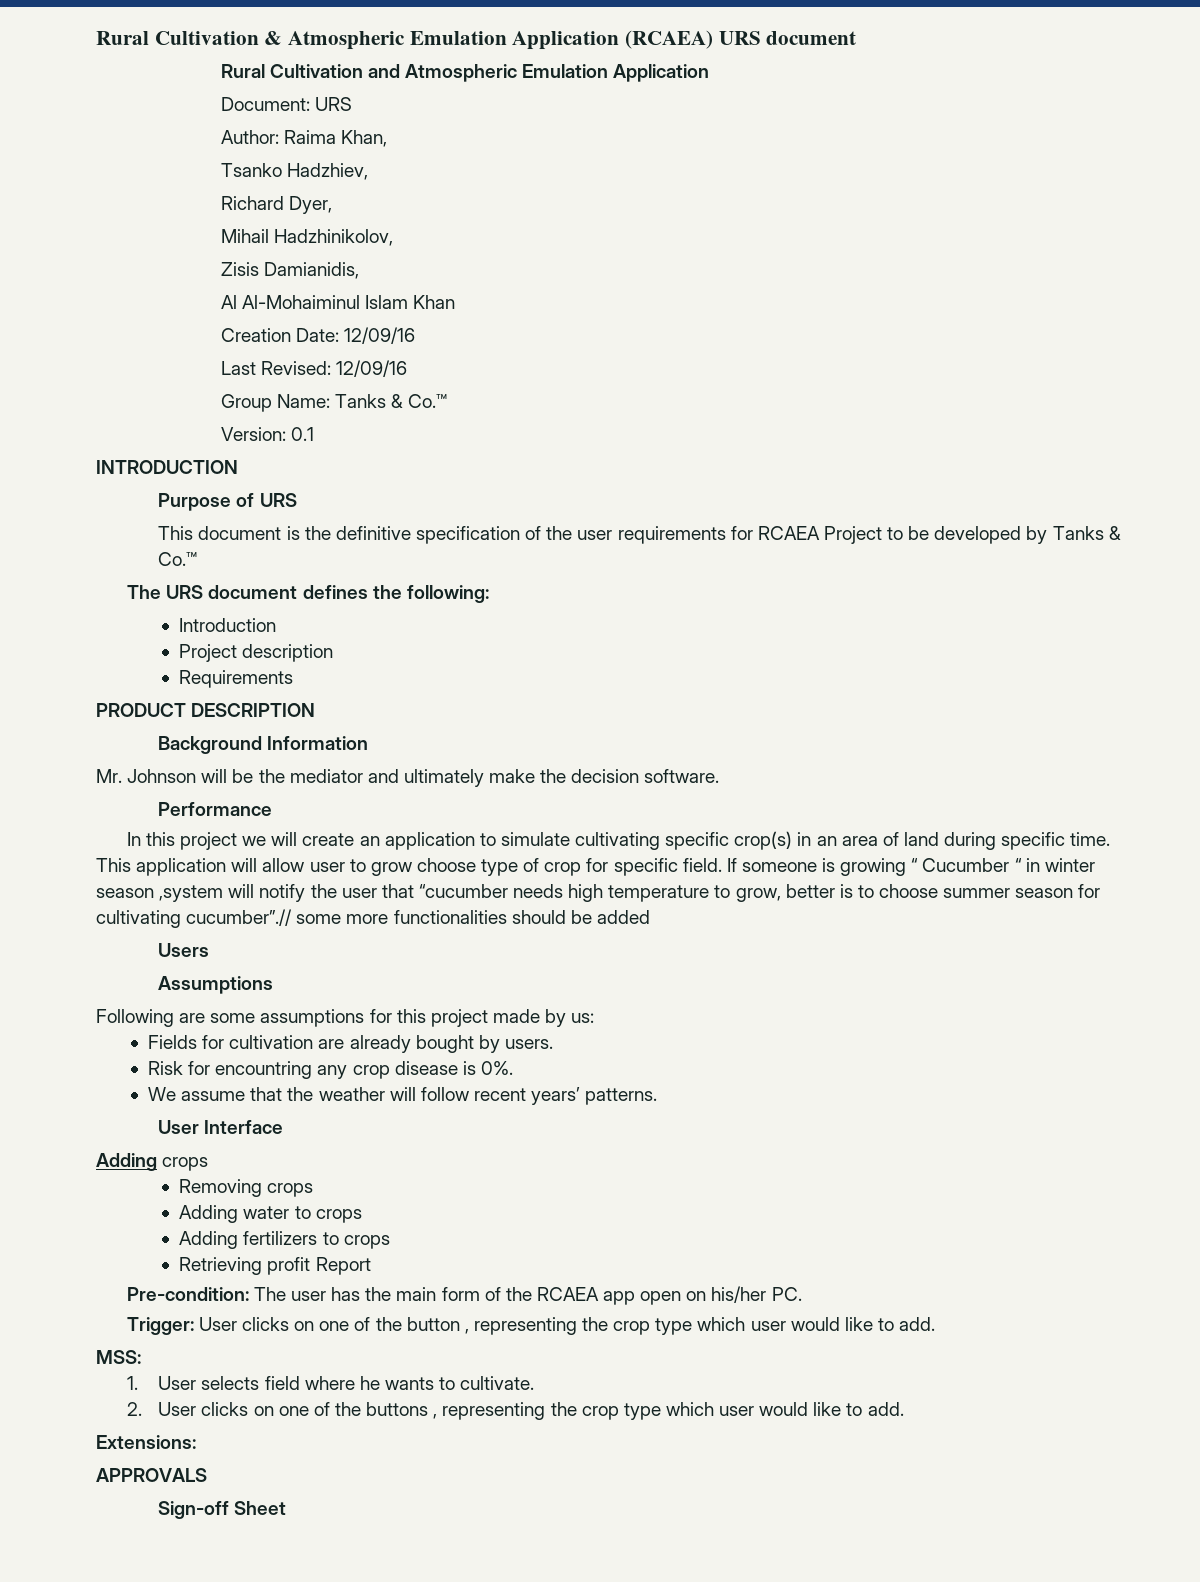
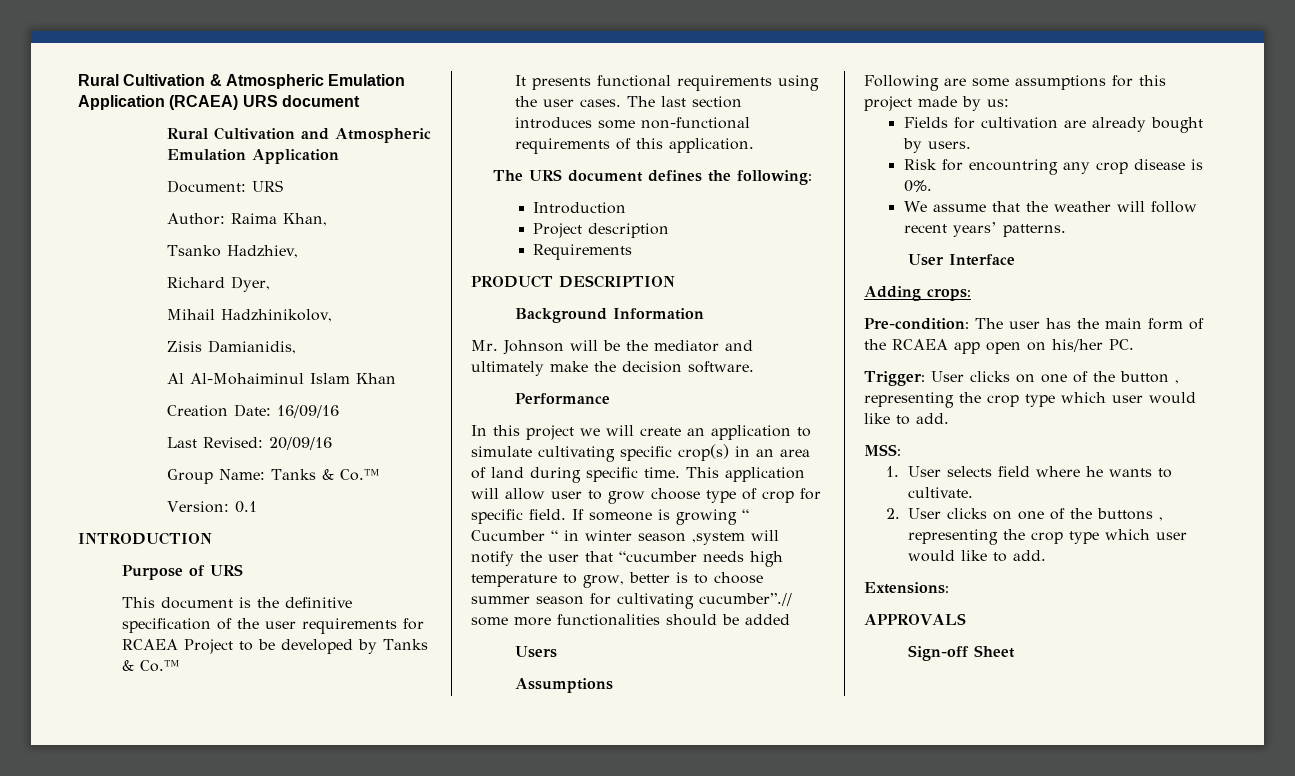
- Creation Date: 12/09/16
+ Creation Date: 16/09/16
- Last Revised: 12/09/16
+ Last Revised: 20/09/16
+ It presents functional requirements using the user cases. The last section introduces some non-functional requirements of this application.
- Adding crops
- Removing crops
- Adding water to crops
- Adding fertilizers to crops
- Retrieving profit Report
+ Adding crops:

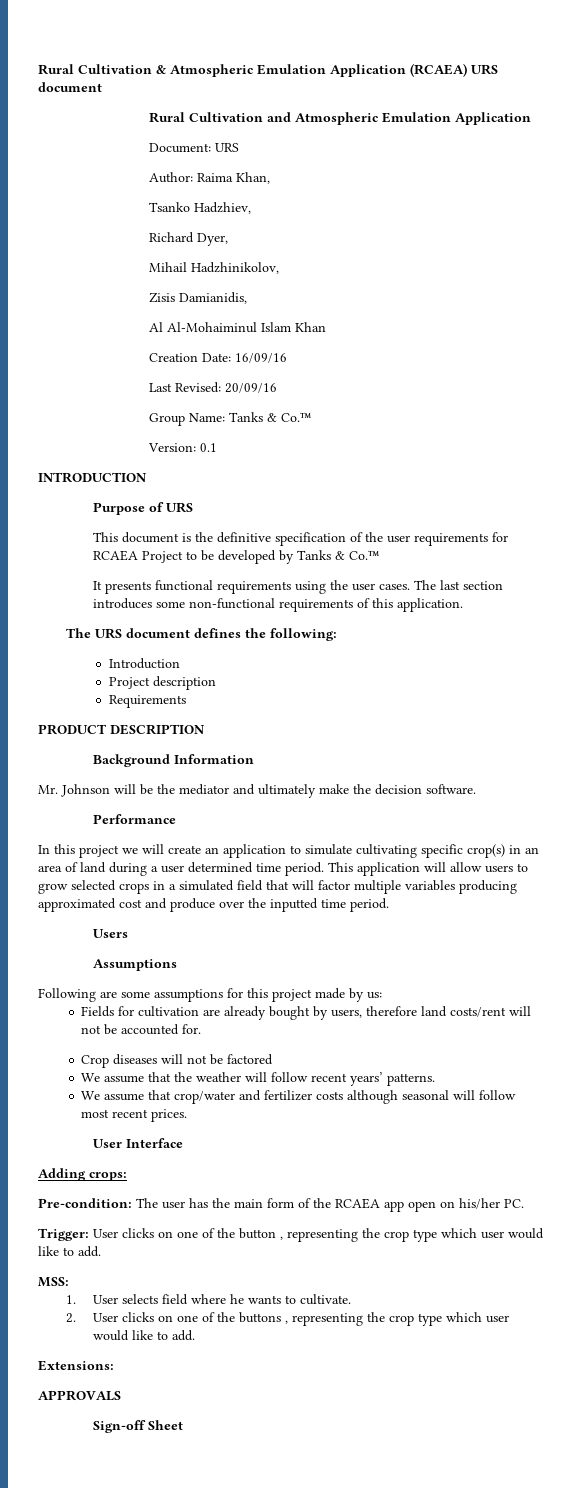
- In this project we will create an application to simulate cultivating specific crop(s) in an area of land during specific time.
+ In this project we will create an application to simulate cultivating specific crop(s) in an area of land during a user determined time period.
- This application will allow user to grow choose type of crop for specific field. If someone is growing “ Cucumber “ in winter season ,system will notify the user that “cucumber needs high temperature to grow, better is to choose summer season for cultivating cucumber”.// some more functionalities should be added
+ This application will allow users to grow selected crops in a simulated field that will factor multiple variables producing approximated cost and produce over the inputted time period.
- Fields for cultivation are already bought by users.
- Risk for encountring any crop disease is 0%.
+ Fields for cultivation are already bought by users, therefore land costs/rent will not be accounted for.
+ Crop diseases will not be factored
+ We assume that crop/water and fertilizer costs although seasonal will follow most recent prices.

